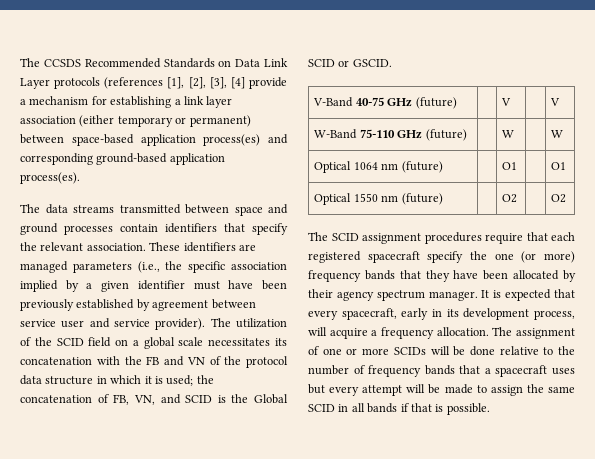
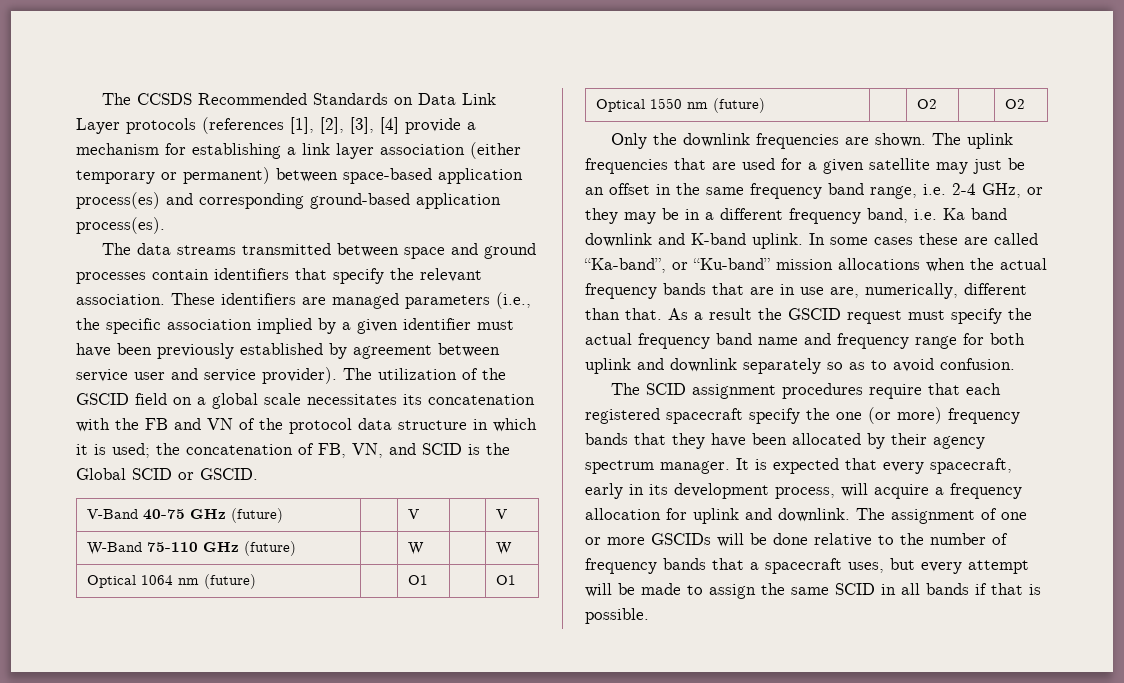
- The utilization of the SCID field on a global scale necessitates its concatenation with the FB and VN of the protocol data structure in which it is used; the concatenation of FB, VN, and SCID is the Global SCID or GSCID.
+ The utilization of the GSCID field on a global scale necessitates its concatenation with the FB and VN of the protocol data structure in which it is used; the concatenation of FB, VN, and SCID is the Global SCID or GSCID.
+ Only the downlink frequencies are shown. The uplink frequencies that are used for a given satellite may just be an offset in the same frequency band range, i.e. 2-4 GHz, or they may be in a different frequency band, i.e. Ka band downlink and K-band uplink. In some cases these are called “Ka-band”, or “Ku-band” mission allocations when the actual frequency bands that are in use are, numerically, different than that. As a result the GSCID request must specify the actual frequency band name and frequency range for both uplink and downlink separately so as to avoid confusion.
- It is expected that every spacecraft, early in its development process, will acquire a frequency allocation.
+ It is expected that every spacecraft, early in its development process, will acquire a frequency allocation for uplink and downlink.
- The assignment of one or more SCIDs will be done relative to the number of frequency bands that a spacecraft uses but every attempt will be made to assign the same SCID in all bands if that is possible.
+ The assignment of one or more GSCIDs will be done relative to the number of frequency bands that a spacecraft uses, but every attempt will be made to assign the same SCID in all bands if that is possible.

